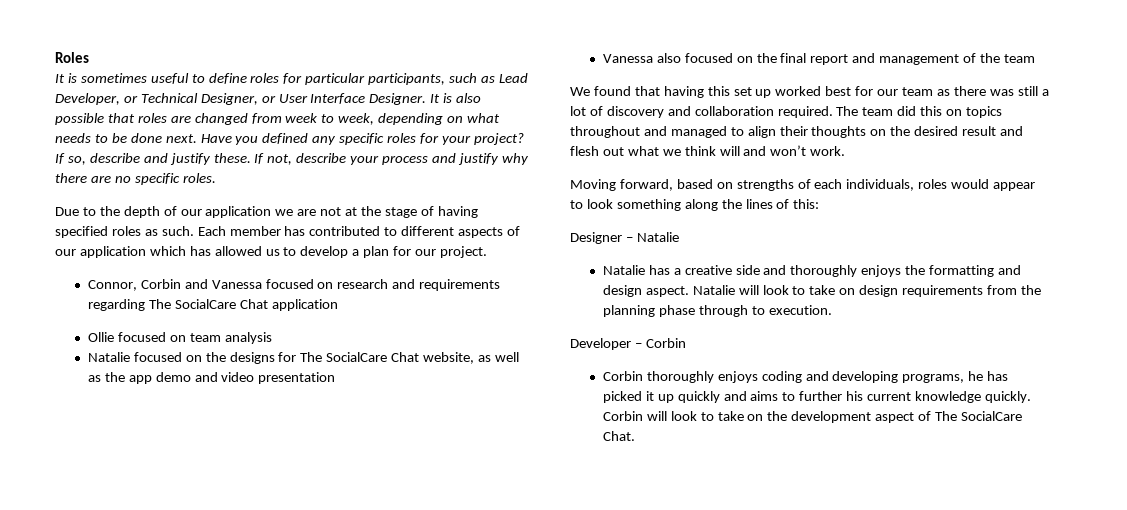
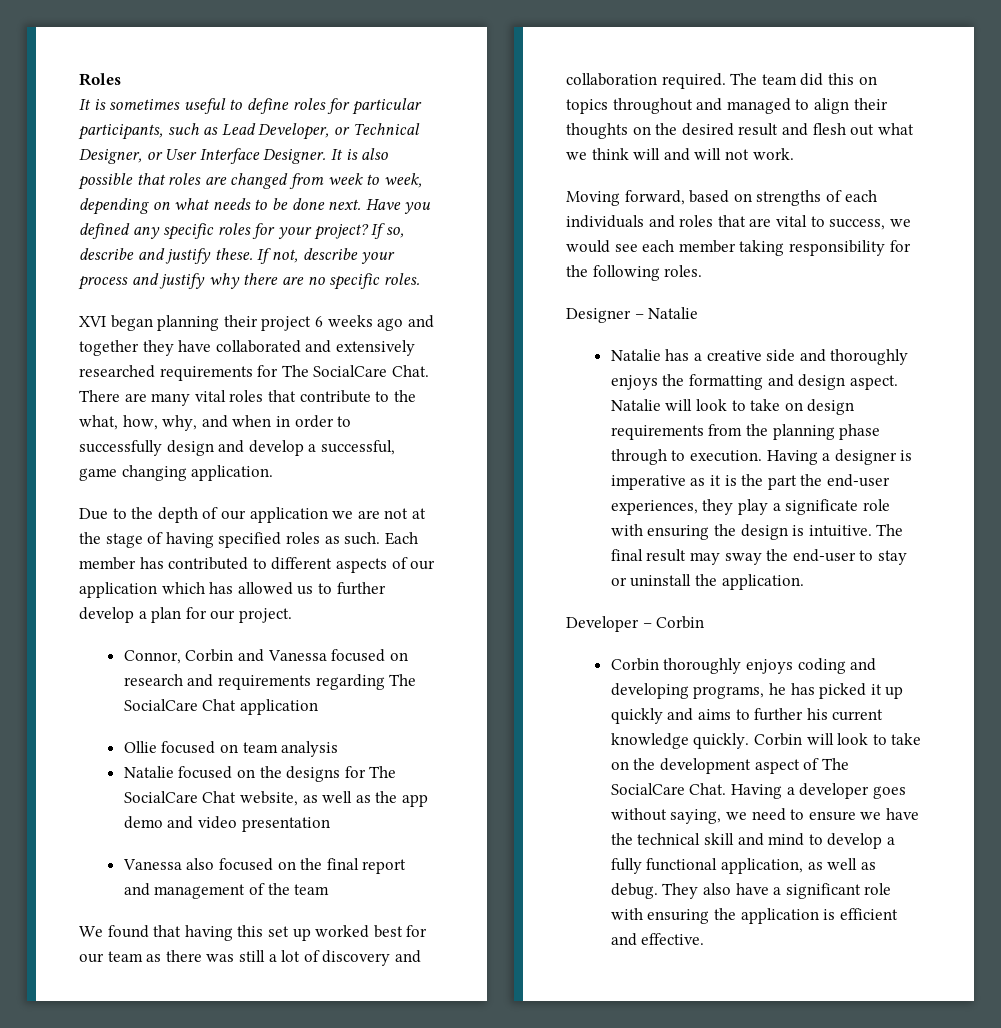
+ XVI began planning their project 6 weeks ago and together they have collaborated and extensively researched requirements for The SocialCare Chat. There are many vital roles that contribute to the what, how, why, and when in order to successfully design and develop a successful, game changing application.
- Each member has contributed to different aspects of our application which has allowed us to develop a plan for our project.
+ Each member has contributed to different aspects of our application which has allowed us to further develop a plan for our project.
- The team did this on topics throughout and managed to align their thoughts on the desired result and flesh out what we think will and won’t work.
+ The team did this on topics throughout and managed to align their thoughts on the desired result and flesh out what we think will and will not work.
- Moving forward, based on strengths of each individuals, roles would appear to look something along the lines of this:
+ Moving forward, based on strengths of each individuals and roles that are vital to success, we would see each member taking responsibility for the following roles.
+ Having a designer is imperative as it is the part the end-user experiences, they play a significate role with ensuring the design is intuitive. The final result may sway the end-user to stay or uninstall the application.
+ Having a developer goes without saying, we need to ensure we have the technical skill and mind to develop a fully functional application, as well as debug. They also have a significant role with ensuring the application is efficient and effective.

